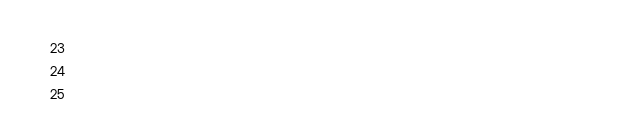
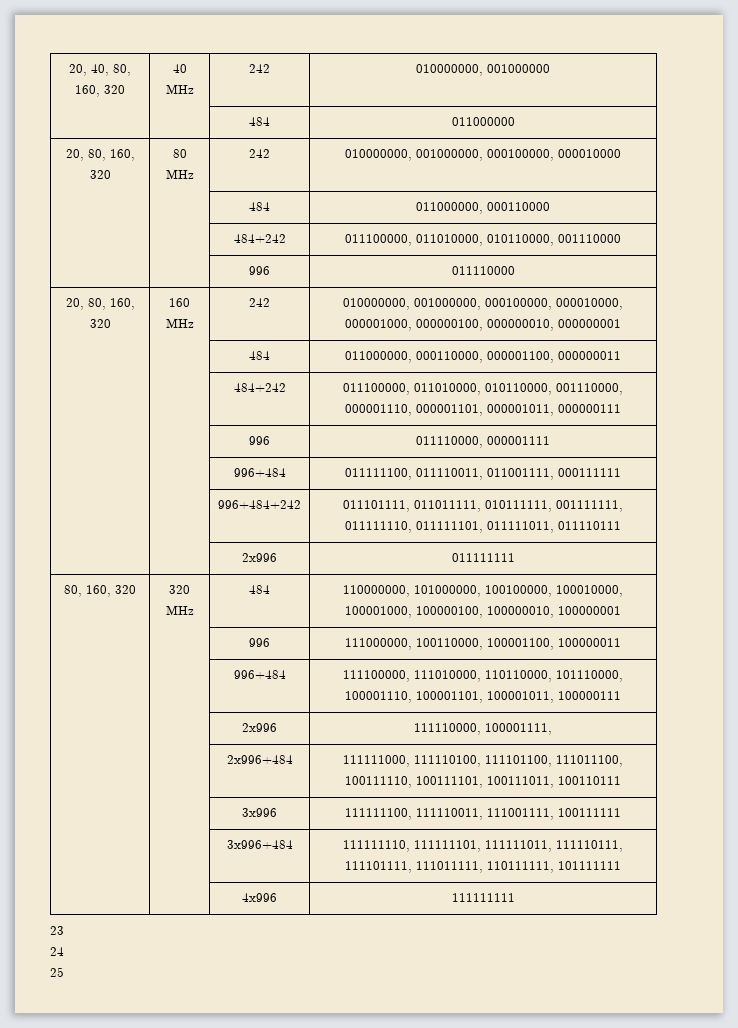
+ 20, 40, 80, 160, 320 | 40 MHz | 242 | 010000000, 001000000
+ | | 484 | 011000000
+ 20, 80, 160, 320 | 80 MHz | 242 | 010000000, 001000000, 000100000, 000010000
+ | | 484 | 011000000, 000110000
+ | | 484+242 | 011100000, 011010000, 010110000, 001110000
+ | | 996 | 011110000
+ 20, 80, 160, 320 | 160 MHz | 242 | 010000000, 001000000, 000100000, 000010000, 000001000, 000000100, 000000010, 000000001
+ | | 484 | 011000000, 000110000, 000001100, 000000011
+ | | 484+242 | 011100000, 011010000, 010110000, 001110000, 000001110, 000001101, 000001011, 000000111
+ | | 996 | 011110000, 000001111
+ | | 996+484 | 011111100, 011110011, 011001111, 000111111
+ | | 996+484+242 | 011101111, 011011111, 010111111, 001111111, 011111110, 011111101, 011111011, 011110111
+ | | 2x996 | 011111111
+ 80, 160, 320 | 320 MHz | 484 | 110000000, 101000000, 100100000, 100010000, 100001000, 100000100, 100000010, 100000001
+ | | 996 | 111000000, 100110000, 100001100, 100000011
+ | | 996+484 | 111100000, 111010000, 110110000, 101110000, 100001110, 100001101, 100001011, 100000111
+ | | 2x996 | 111110000, 100001111,
+ | | 2x996+484 | 111111000, 111110100, 111101100, 111011100, 100111110, 100111101, 100111011, 100110111
+ | | 3x996 | 111111100, 111110011, 111001111, 100111111
+ | | 3x996+484 | 111111110, 111111101, 111111011, 111110111, 111101111, 111011111, 110111111, 101111111
+ | | 4x996 | 111111111

